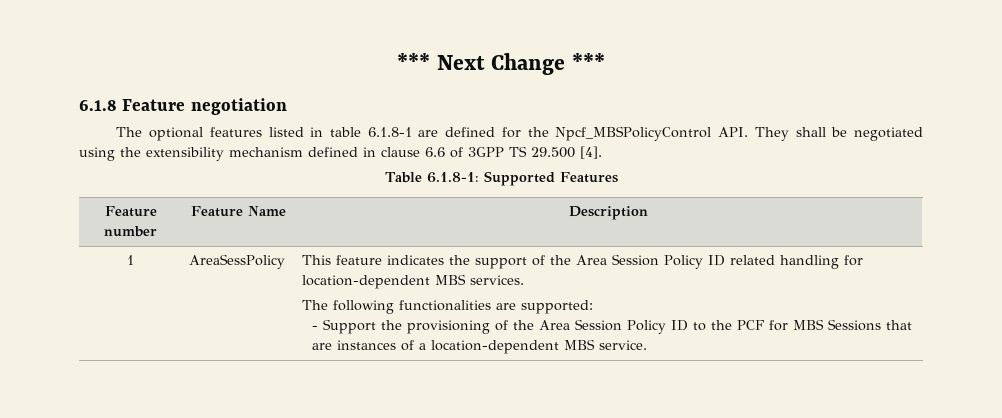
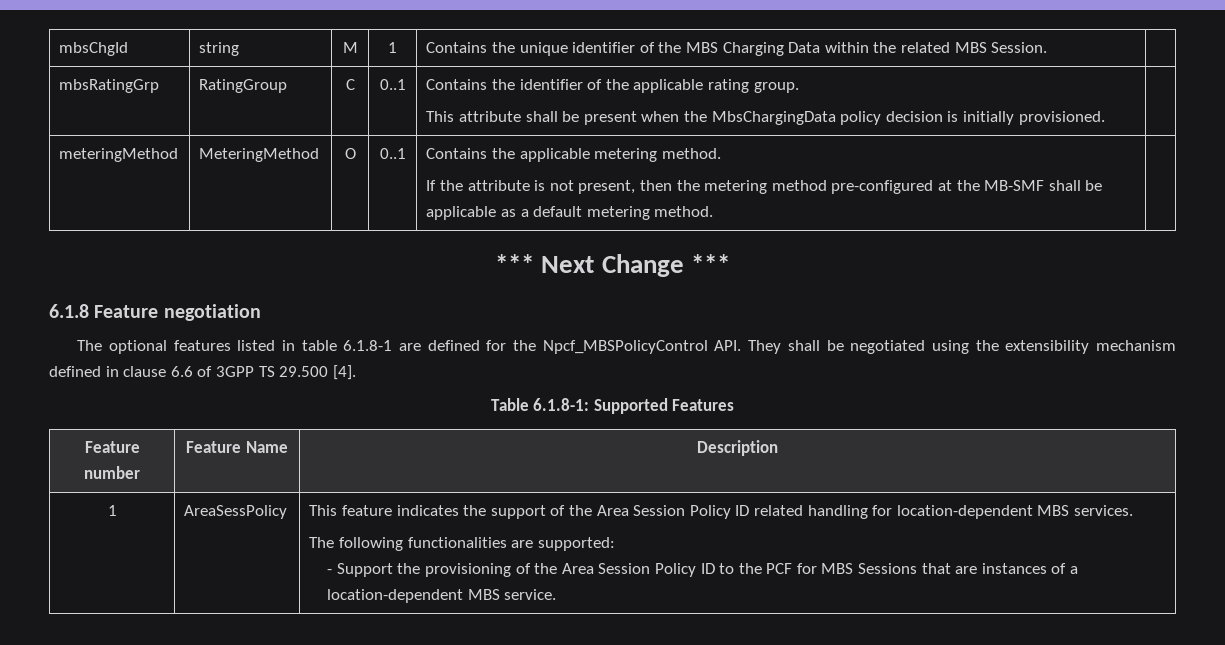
+ mbsChgId | string | M | 1 | Contains the unique identifier of the MBS Charging Data within the related MBS Session. |
+ mbsRatingGrp | RatingGroup | C | 0..1 | Contains the identifier of the applicable rating group.
+ This attribute shall be present when the MbsChargingData policy decision is initially provisioned. |
+ meteringMethod | MeteringMethod | O | 0..1 | Contains the applicable metering method.
+ If the attribute is not present, then the metering method pre-configured at the MB-SMF shall be applicable as a default metering method. |

